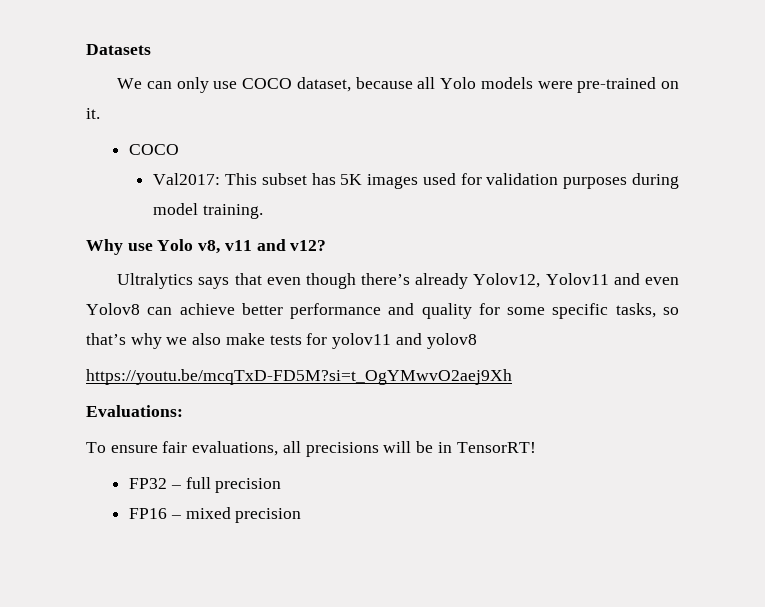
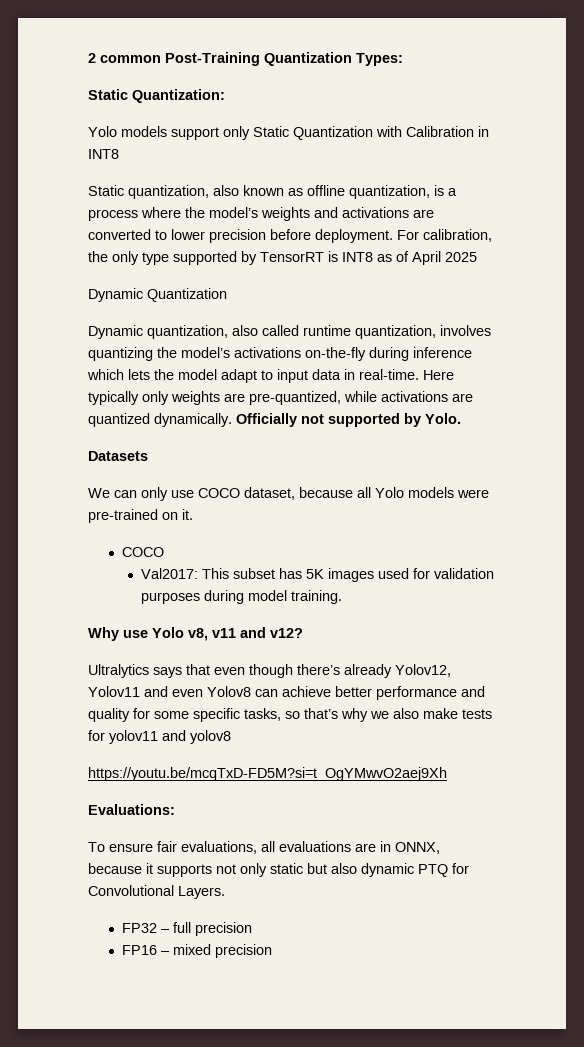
+ 2 common Post-Training Quantization Types:
+ Static Quantization:
+ Yolo models support only Static Quantization with Calibration in INT8
+ Static quantization, also known as offline quantization, is a process where the model’s weights and activations are converted to lower precision before deployment. For calibration, the only type supported by TensorRT is INT8 as of April 2025
+ Dynamic Quantization
+ Dynamic quantization, also called runtime quantization, involves quantizing the model’s activations on-the-fly during inference which lets the model adapt to input data in real-time. Here typically only weights are pre-quantized, while activations are quantized dynamically. Officially not supported by Yolo.
- To ensure fair evaluations, all precisions will be in TensorRT!
+ To ensure fair evaluations, all evaluations are in ONNX, because it supports not only static but also dynamic PTQ for Convolutional Layers.

